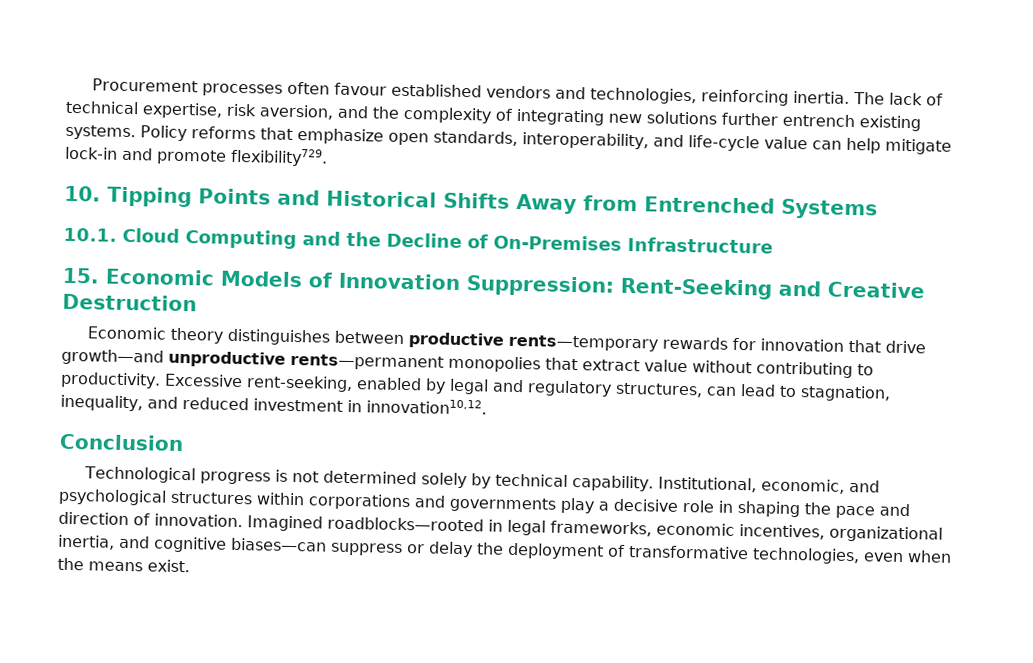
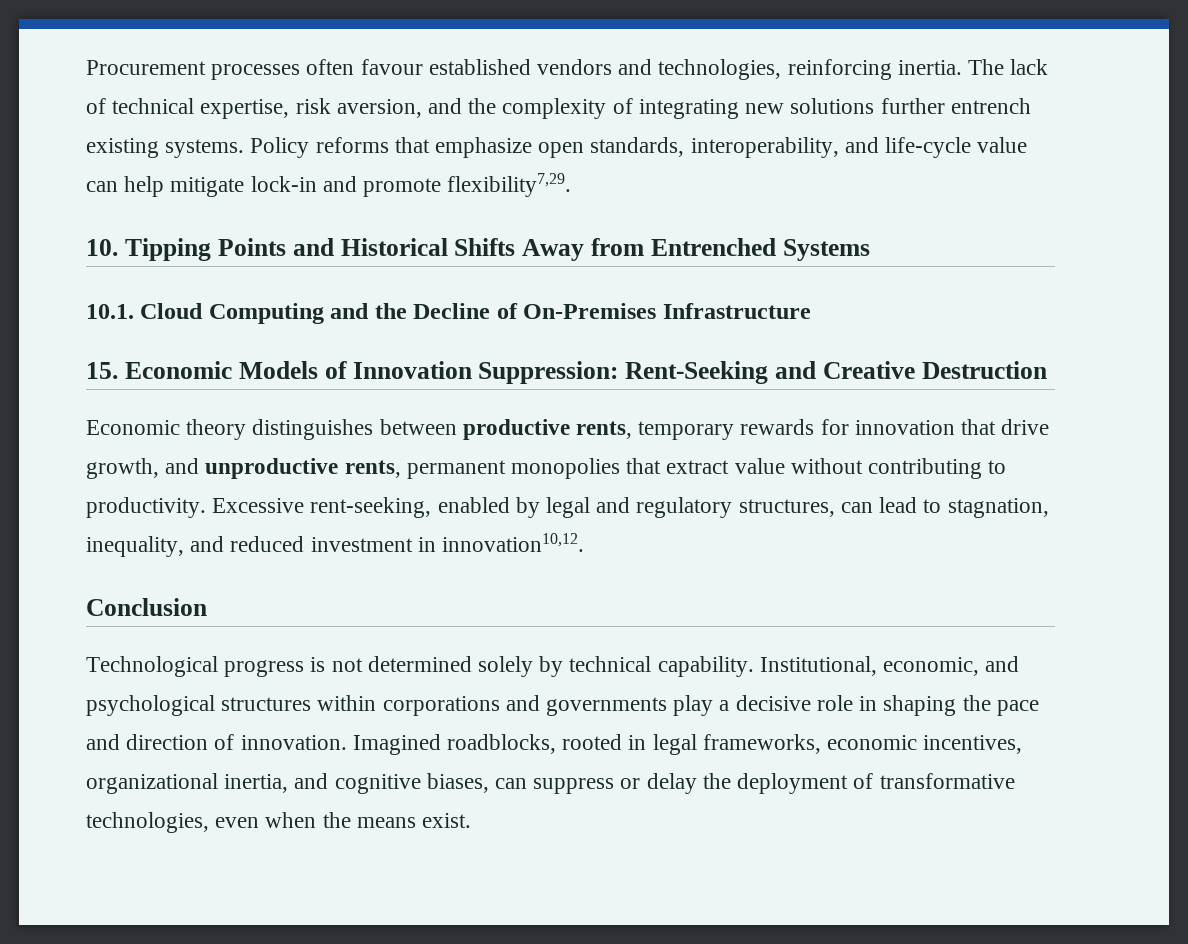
- Policy reforms that emphasize open standards, interoperability, and life-cycle value can help mitigate lock-in and promote flexibility729.
+ Policy reforms that emphasize open standards, interoperability, and life-cycle value can help mitigate lock-in and promote flexibility7,29.
- Economic theory distinguishes between productive rents—temporary rewards for innovation that drive growth—and unproductive rents—permanent monopolies that extract value without contributing to productivity.
+ Economic theory distinguishes between productive rents, temporary rewards for innovation that drive growth, and unproductive rents, permanent monopolies that extract value without contributing to productivity.
- Imagined roadblocks—rooted in legal frameworks, economic incentives, organizational inertia, and cognitive biases—can suppress or delay the deployment of transformative technologies, even when the means exist.
+ Imagined roadblocks, rooted in legal frameworks, economic incentives, organizational inertia, and cognitive biases, can suppress or delay the deployment of transformative technologies, even when the means exist.

